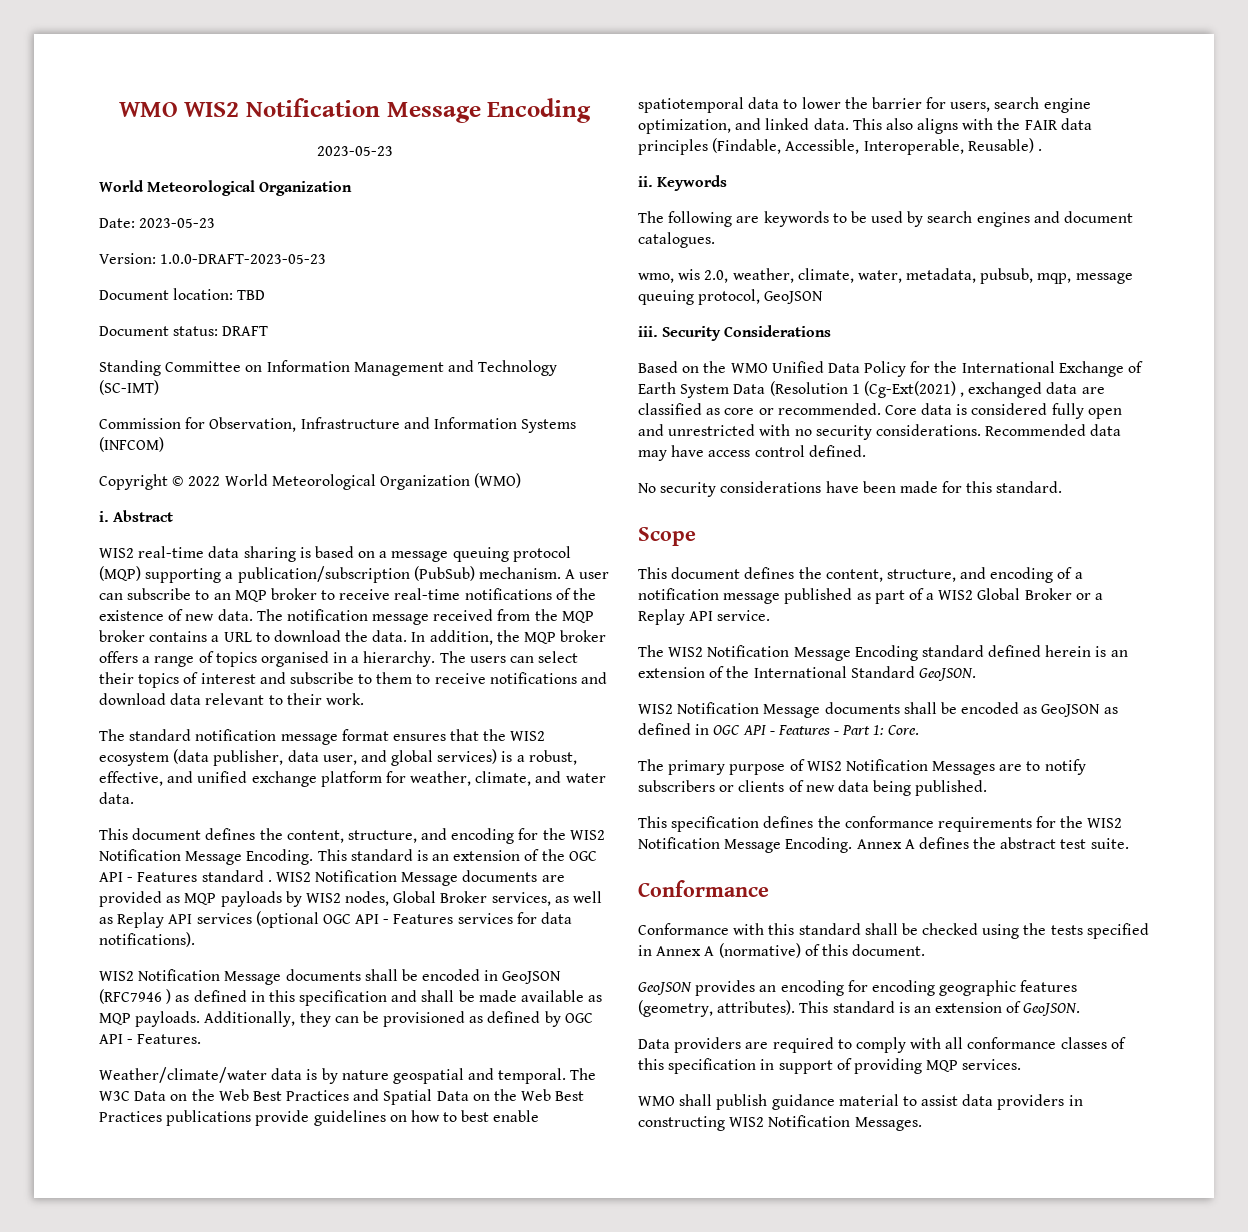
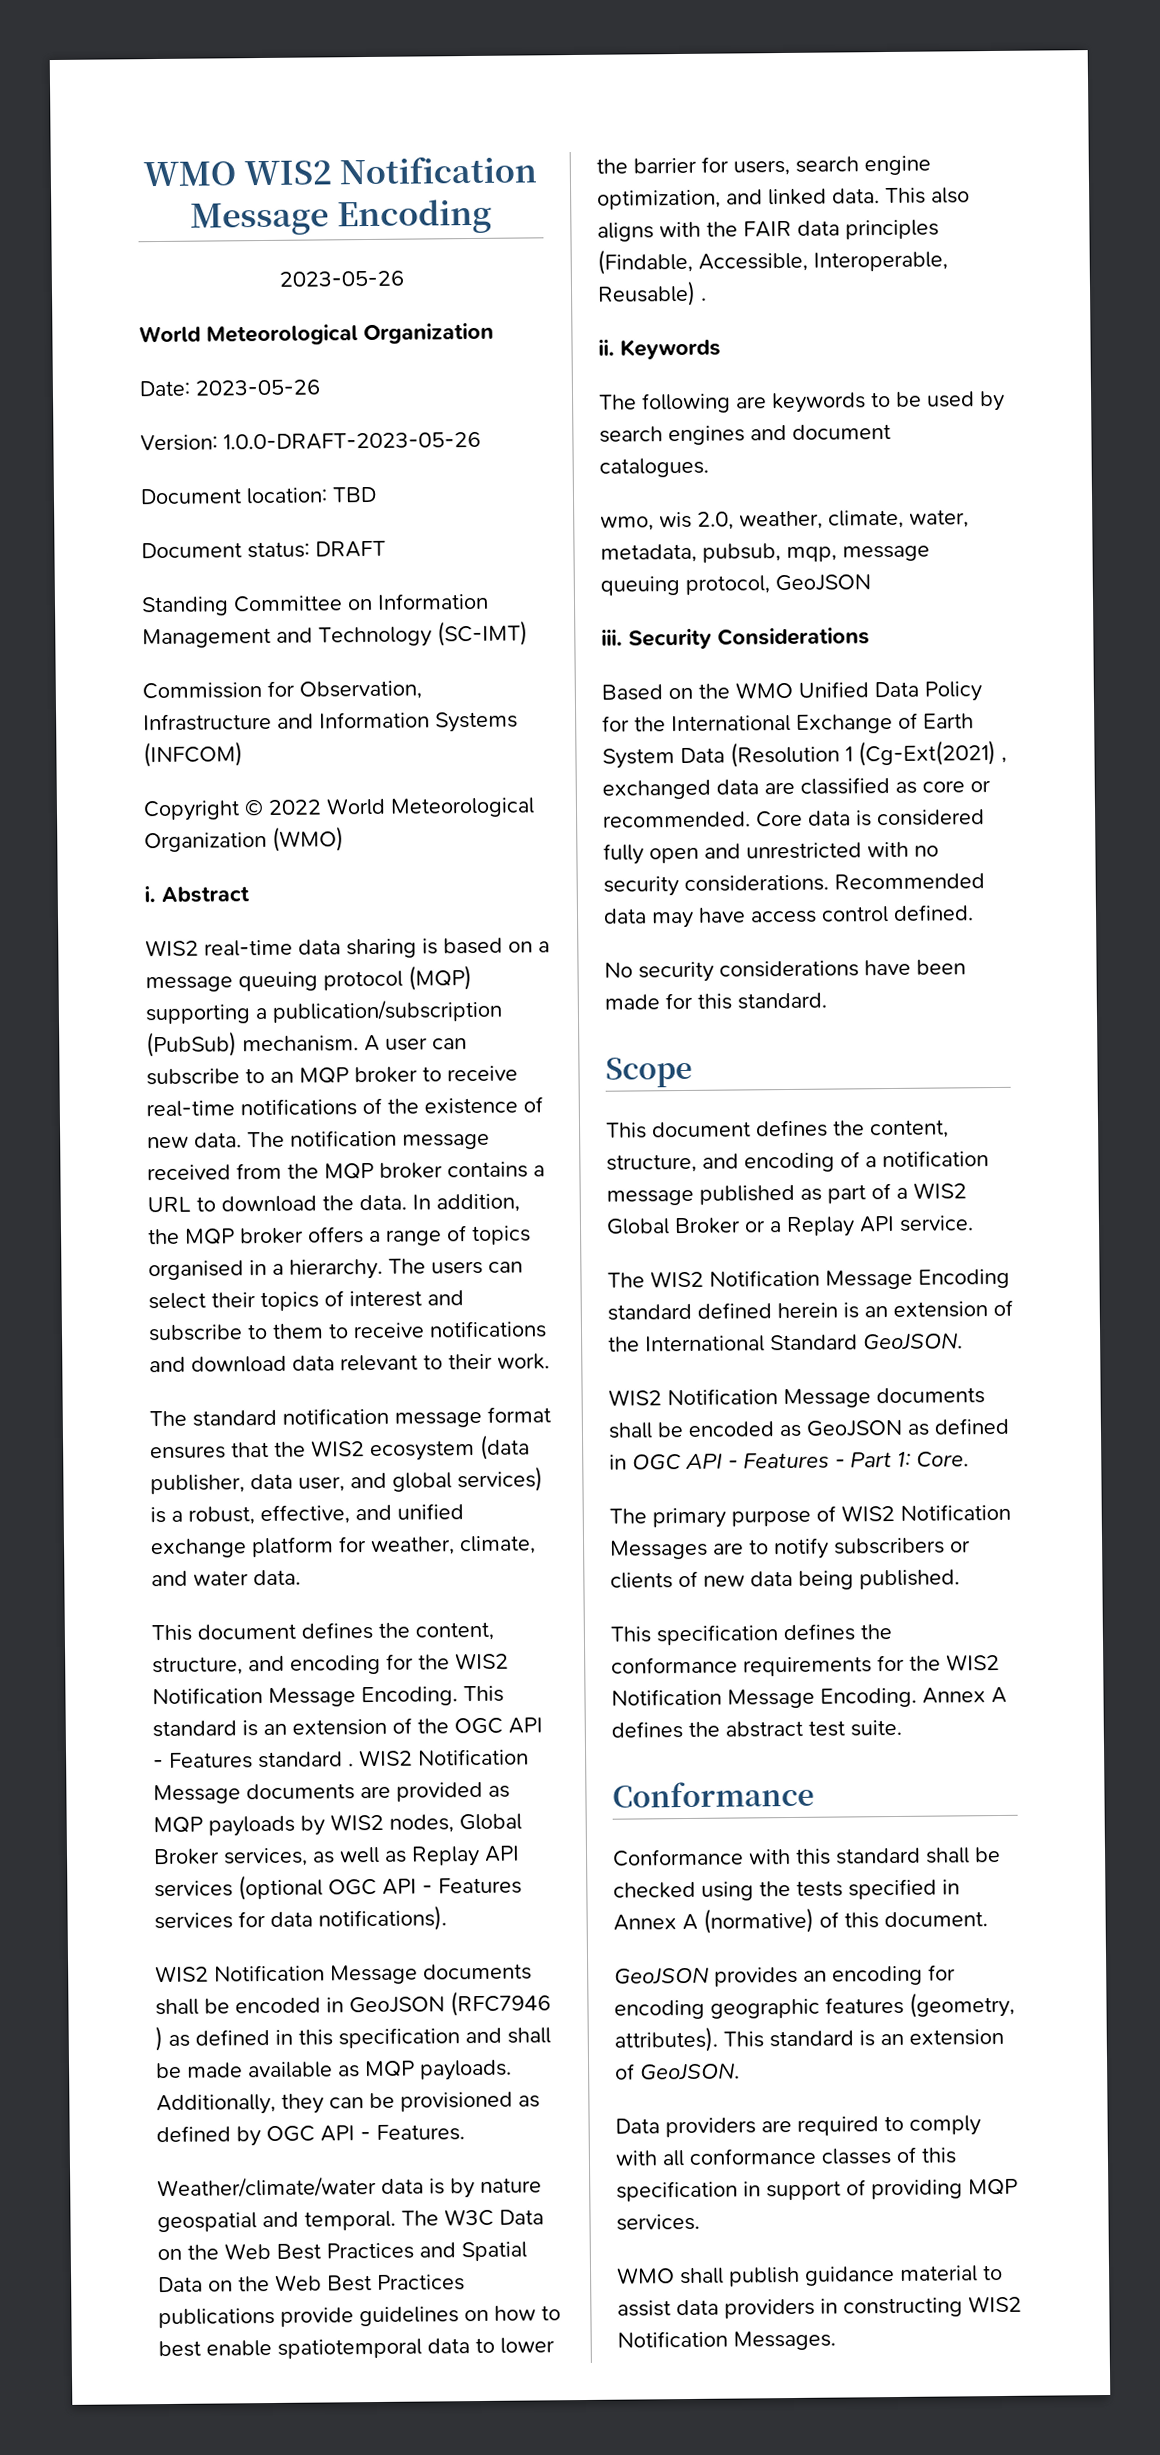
  WMO WIS2 Notification Message Encoding
- 2023-05-23
+ 2023-05-26
- Date: 2023-05-23
+ Date: 2023-05-26
- Version: 1.0.0-DRAFT-2023-05-23
+ Version: 1.0.0-DRAFT-2023-05-26

